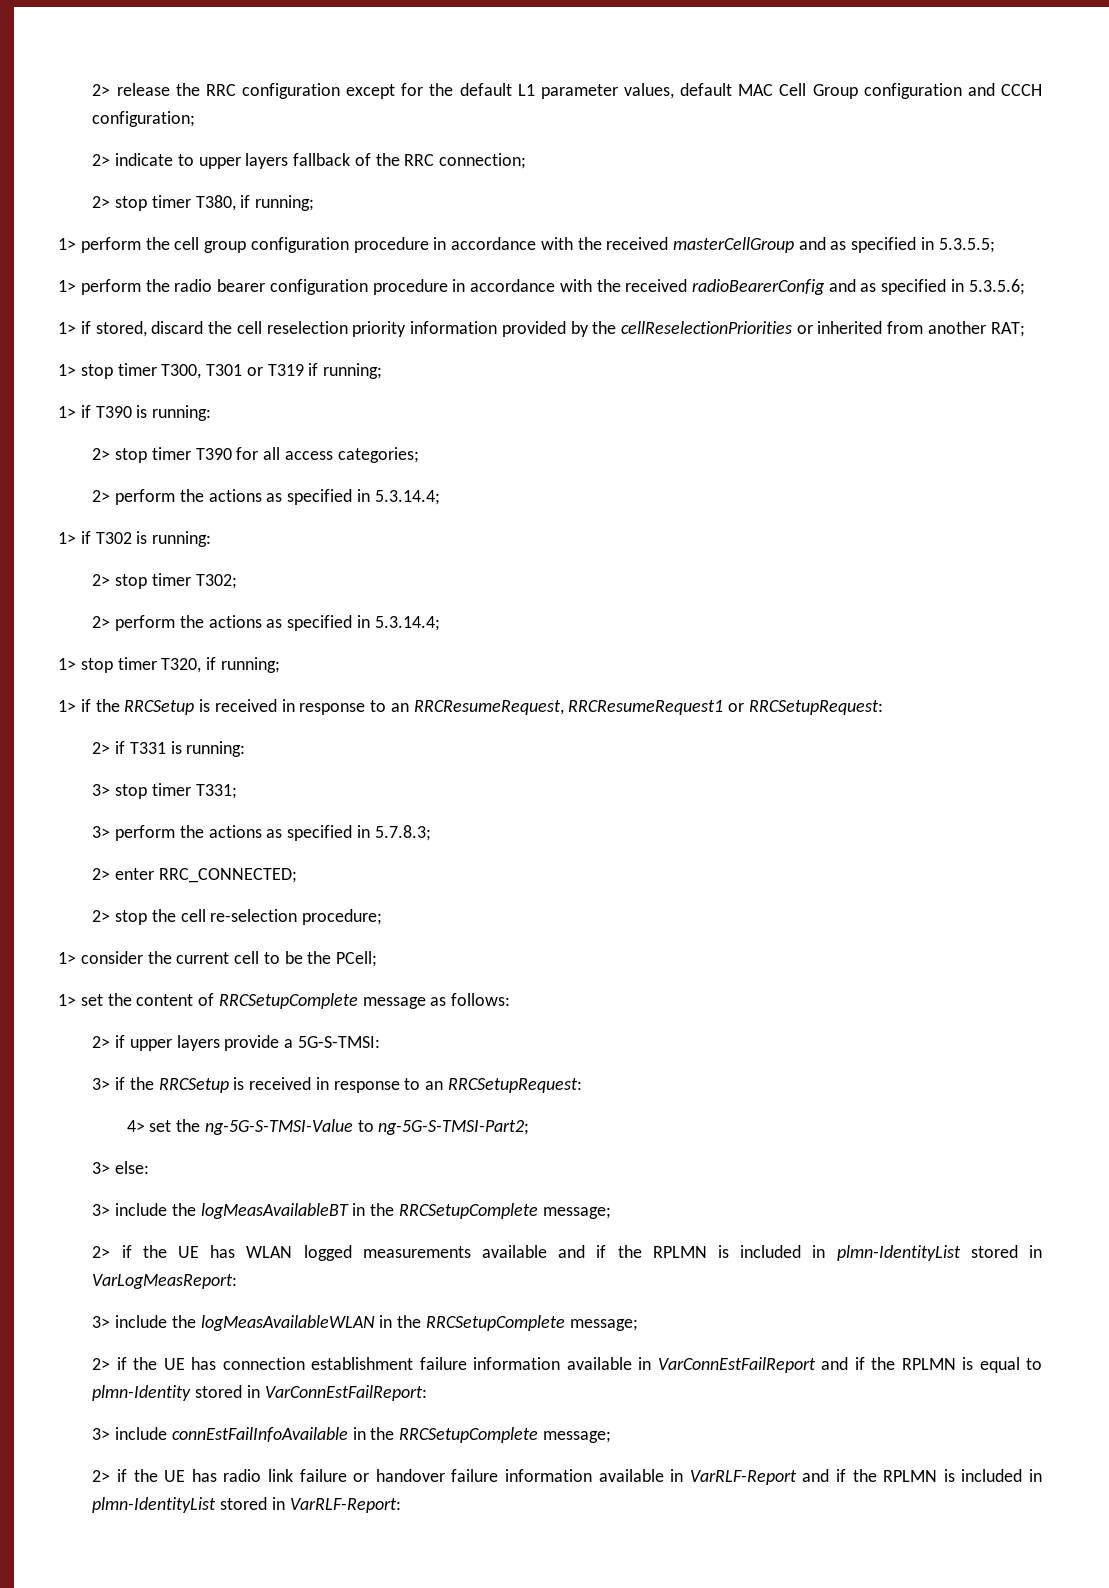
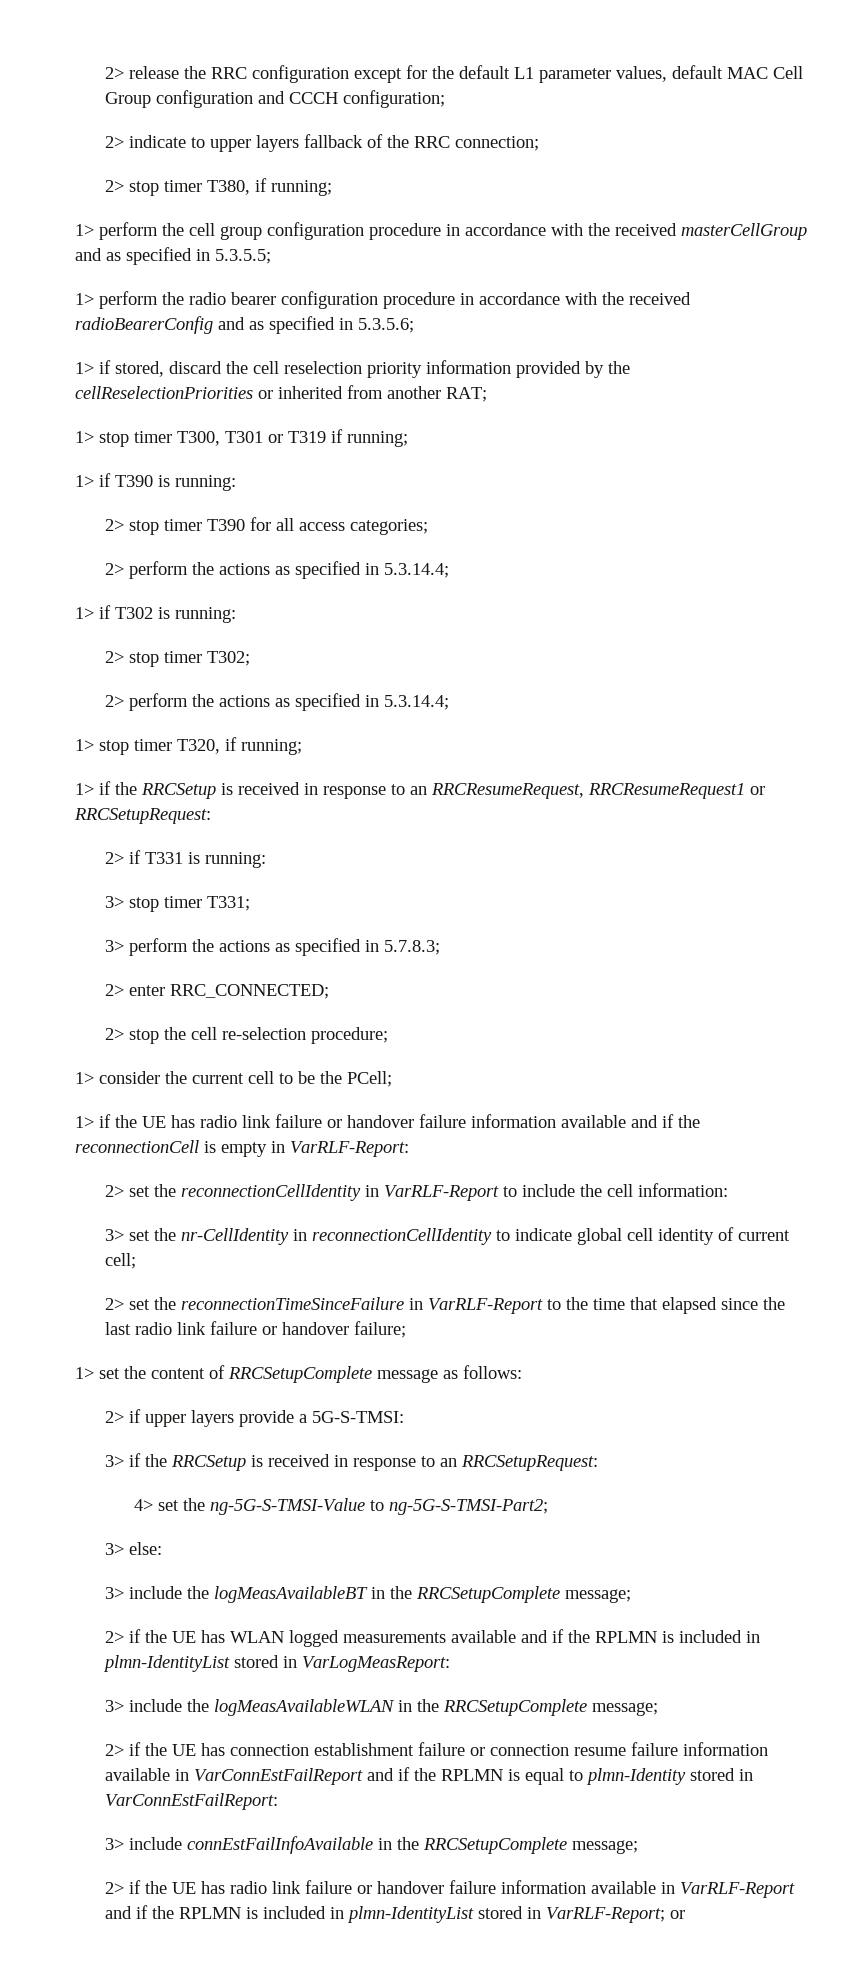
+ 1> if the UE has radio link failure or handover failure information available and if the reconnectionCell is empty in VarRLF-Report:
+ 2> set the reconnectionCellIdentity in VarRLF-Report to include the cell information:
+ 3> set the nr-CellIdentity in reconnectionCellIdentity to indicate global cell identity of current cell;
+ 2> set the reconnectionTimeSinceFailure in VarRLF-Report to the time that elapsed since the last radio link failure or handover failure;
- 2> if the UE has connection establishment failure information available in VarConnEstFailReport and if the RPLMN is equal to plmn-Identity stored in VarConnEstFailReport:
+ 2> if the UE has connection establishment failure or connection resume failure information available in VarConnEstFailReport and if the RPLMN is equal to plmn-Identity stored in VarConnEstFailReport:
- 2> if the UE has radio link failure or handover failure information available in VarRLF-Report and if the RPLMN is included in plmn-IdentityList stored in VarRLF-Report:
+ 2> if the UE has radio link failure or handover failure information available in VarRLF-Report and if the RPLMN is included in plmn-IdentityList stored in VarRLF-Report; or

